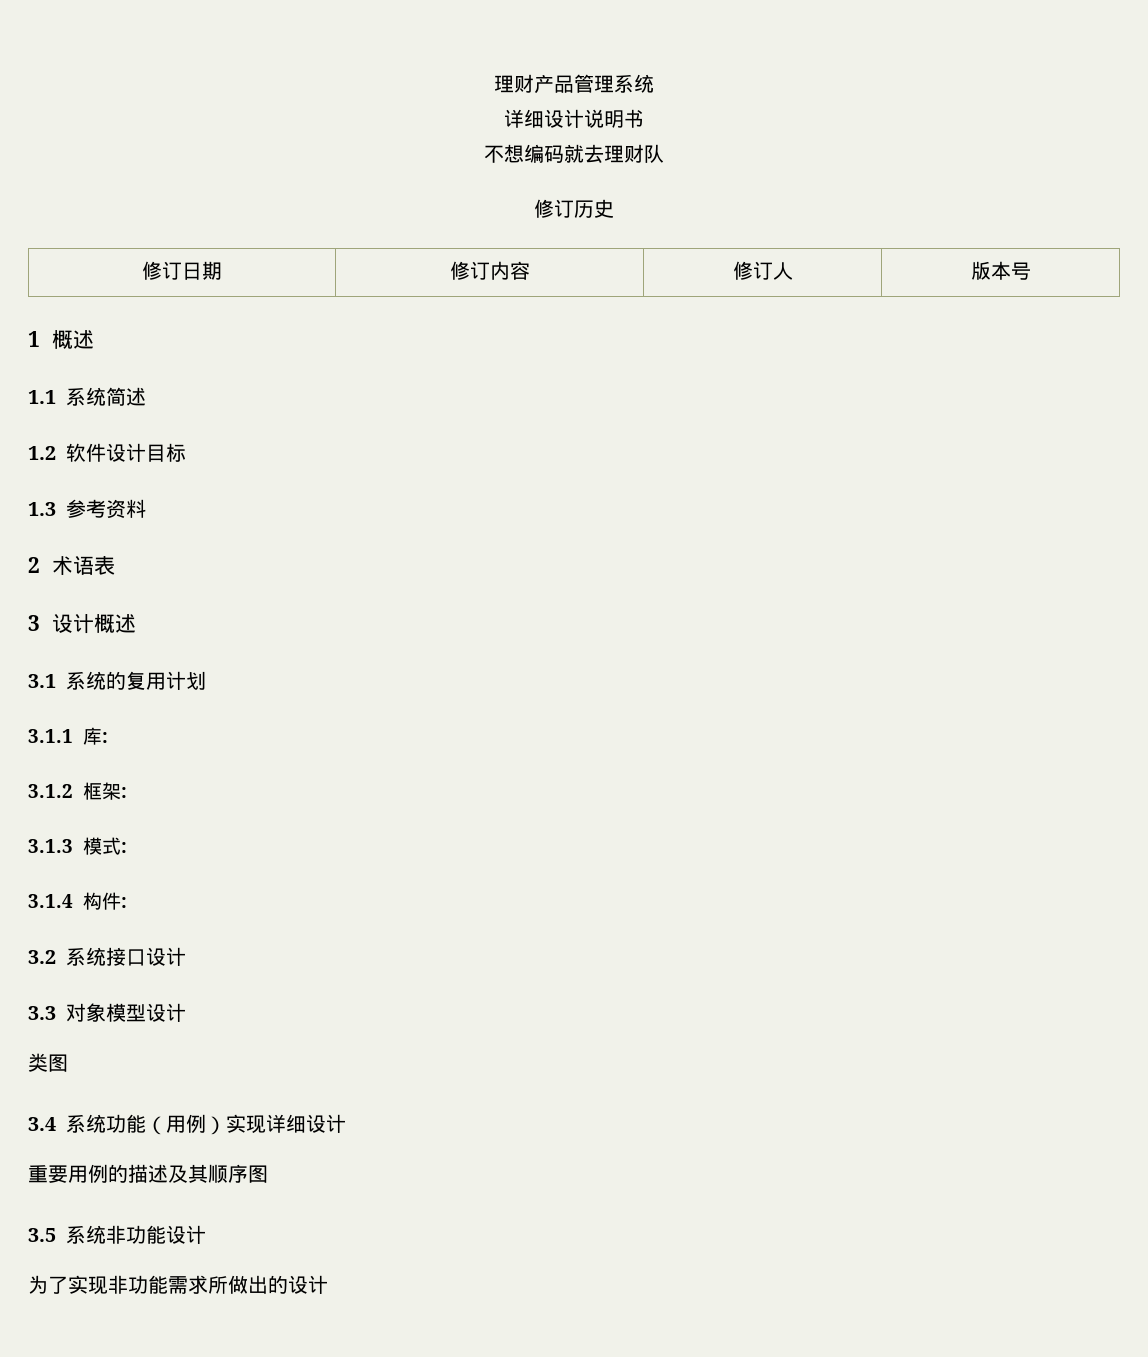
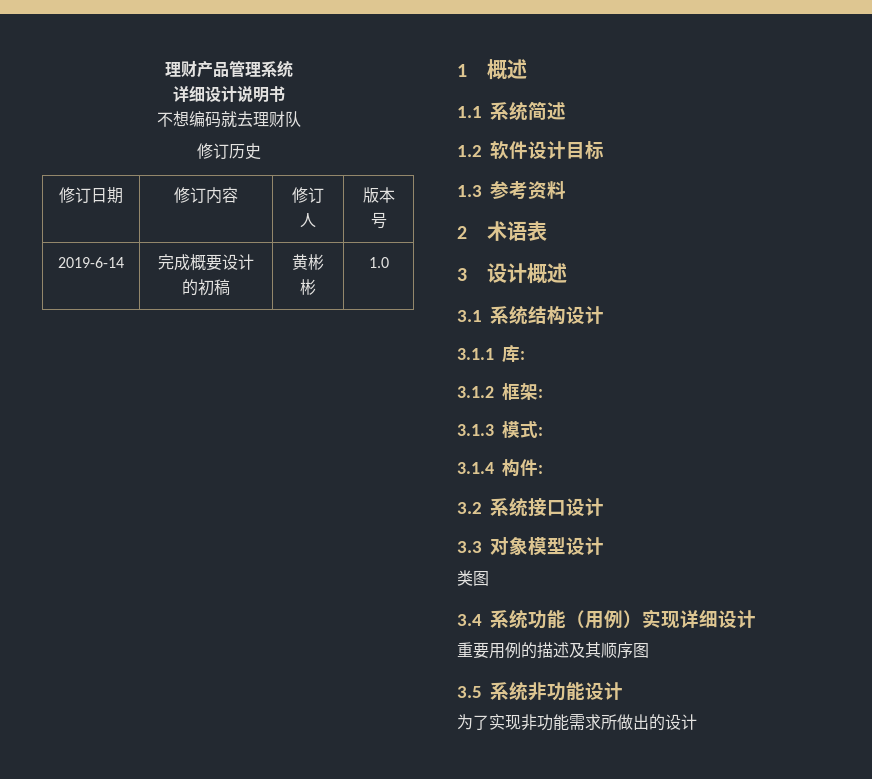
+ 2019-6-14 | 完成概要设计的初稿 | 黄彬彬 | 1.0
- 3.1系统的复用计划
+ 3.1系统结构设计

